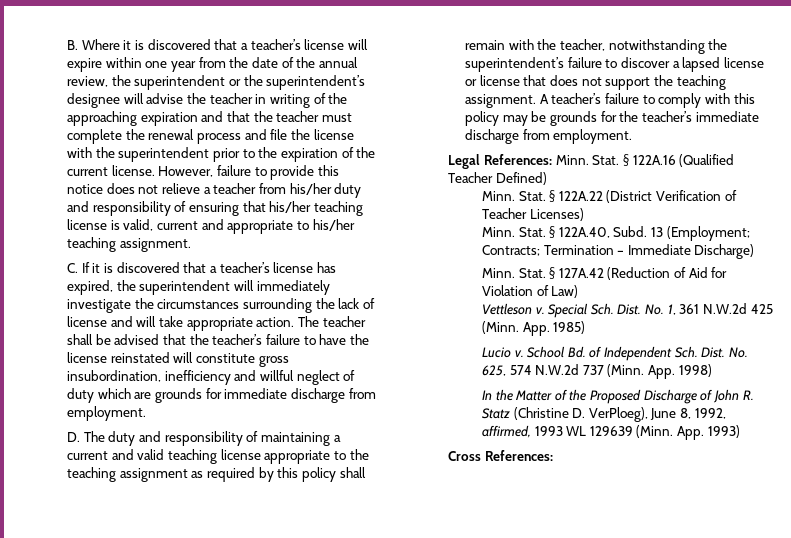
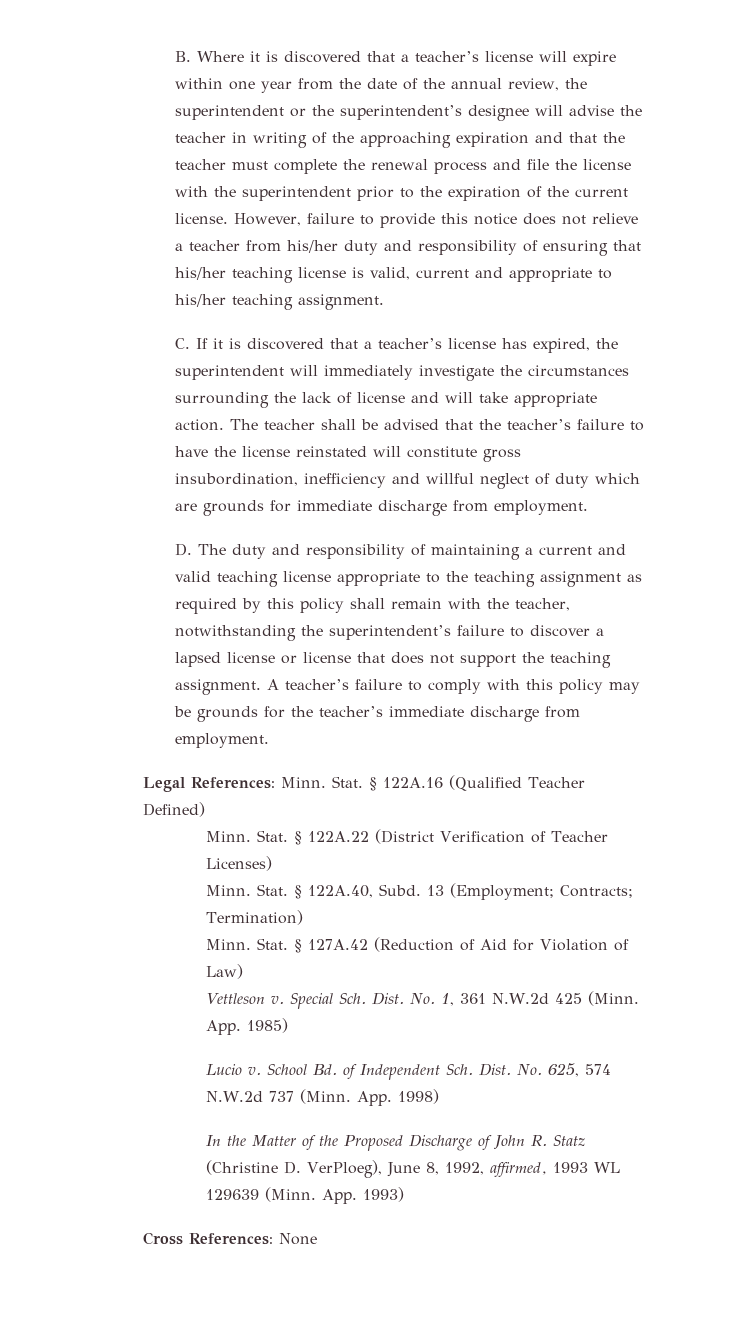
- 13 (Employment; Contracts; Termination – Immediate Discharge)
+ 13 (Employment; Contracts; Termination)
- Cross References:
+ Cross References: None

